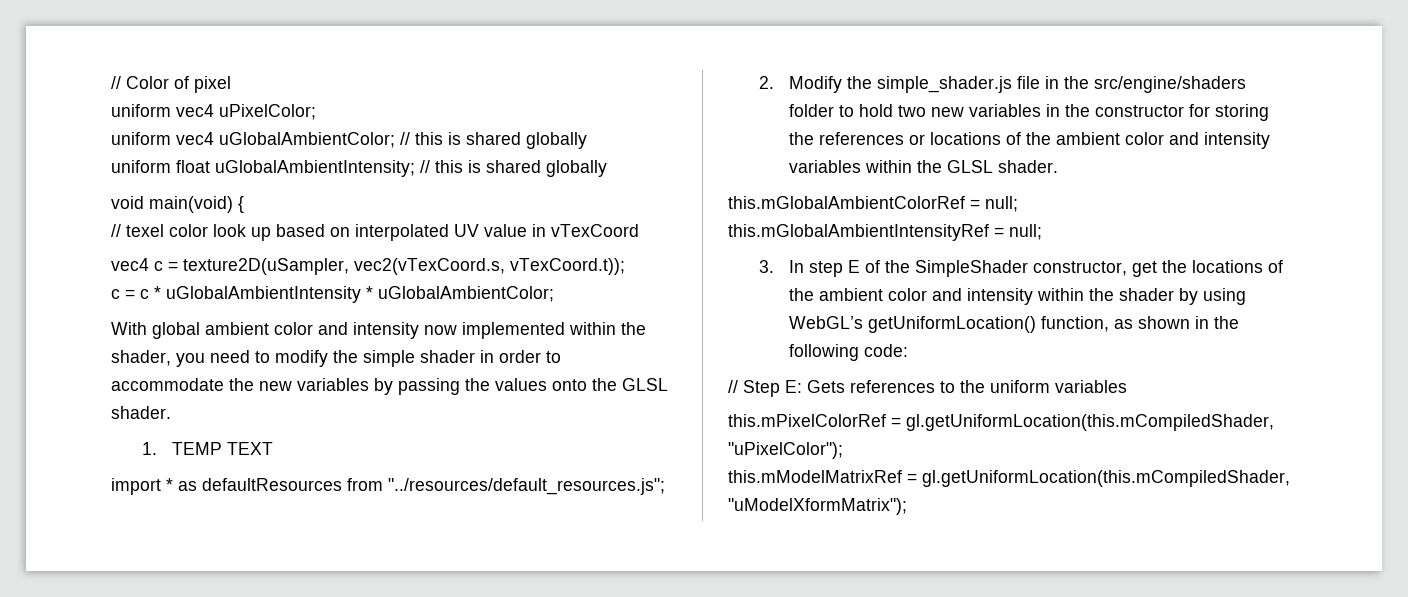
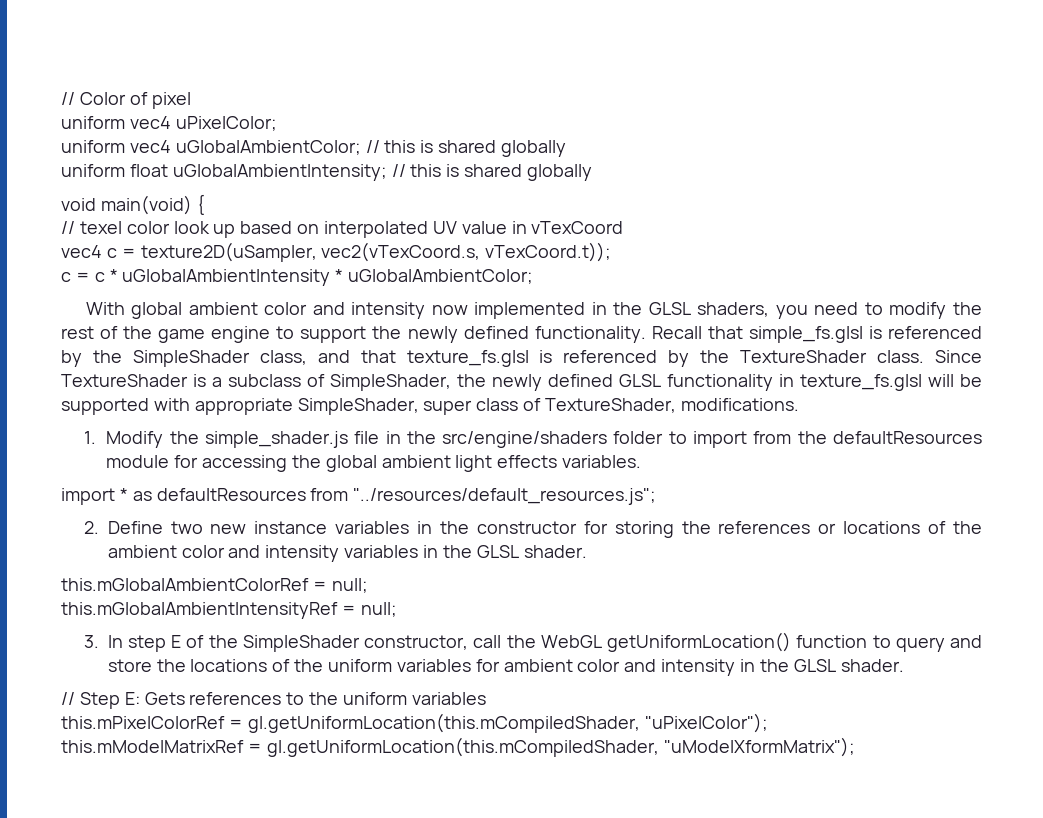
- With global ambient color and intensity now implemented within the shader, you need to modify the simple shader in order to accommodate the new variables by passing the values onto the GLSL shader.
- 1. TEMP TEXT
+ With global ambient color and intensity now implemented in the GLSL shaders, you need to modify the rest of the game engine to support the newly defined functionality. Recall that simple_fs.glsl is referenced by the SimpleShader class, and that texture_fs.glsl is referenced by the TextureShader class. Since TextureShader is a subclass of SimpleShader, the newly defined GLSL functionality in texture_fs.glsl will be supported with appropriate SimpleShader, super class of TextureShader, modifications.
+ 1. Modify the simple_shader.js file in the src/engine/shaders folder to import from the defaultResources module for accessing the global ambient light effects variables.
  import * as defaultResources from "../resources/default_resources.js";
- 2. Modify the simple_shader.js file in the src/engine/shaders folder to hold two new variables in the constructor for storing the references or locations of the ambient color and intensity variables within the GLSL shader.
+ 2. Define two new instance variables in the constructor for storing the references or locations of the ambient color and intensity variables in the GLSL shader.
- 3. In step E of the SimpleShader constructor, get the locations of the ambient color and intensity within the shader by using WebGL’s getUniformLocation() function, as shown in the following code:
+ 3. In step E of the SimpleShader constructor, call the WebGL getUniformLocation() function to query and store the locations of the uniform variables for ambient color and intensity in the GLSL shader.

